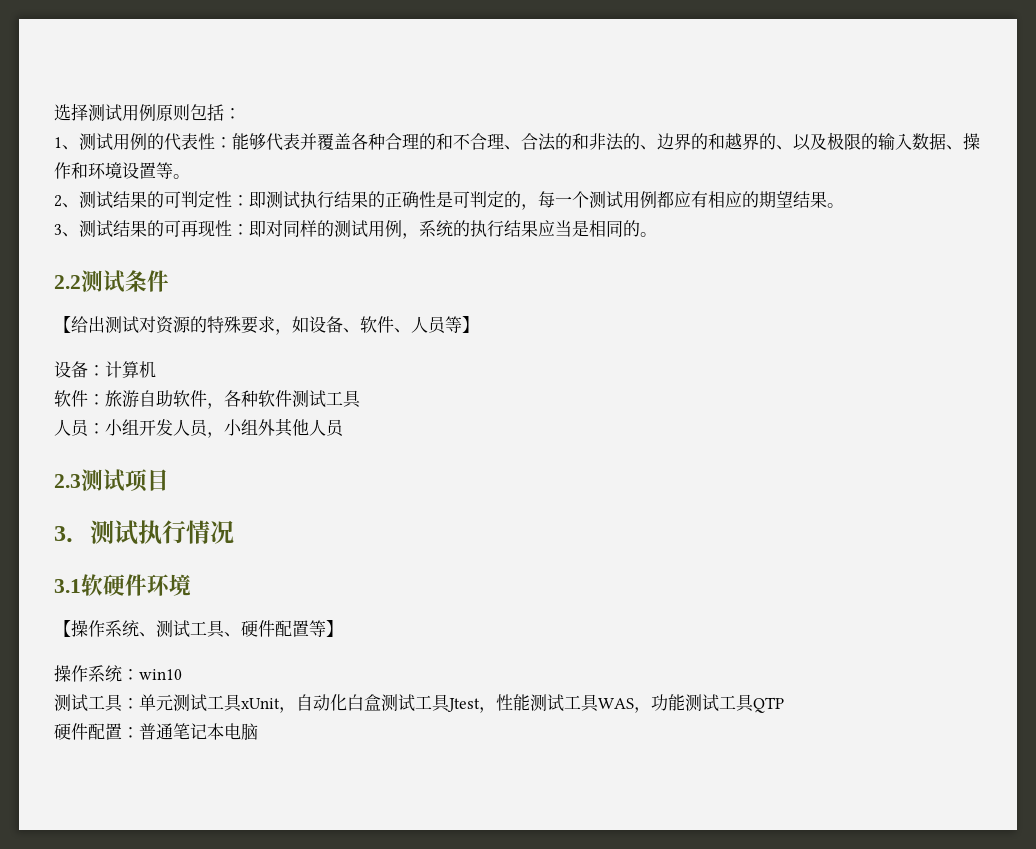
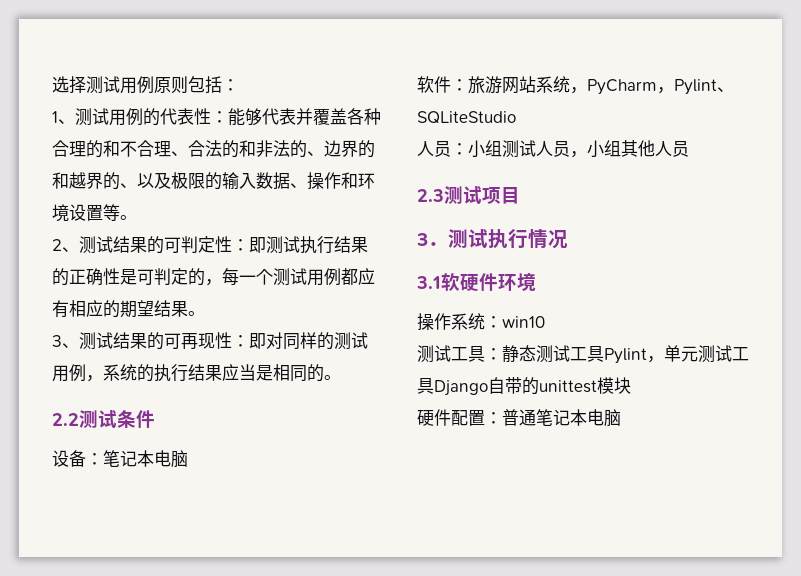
- 【给出测试对资源的特殊要求，如设备、软件、人员等】
- 设备：计算机
+ 设备：笔记本电脑
- 软件：旅游自助软件，各种软件测试工具
+ 软件：旅游网站系统，PyCharm，Pylint、SQLiteStudio
- 人员：小组开发人员，小组外其他人员
+ 人员：小组测试人员，小组其他人员
- 【操作系统、测试工具、硬件配置等】
- 测试工具：单元测试工具xUnit，自动化白盒测试工具Jtest，性能测试工具WAS，功能测试工具QTP
+ 测试工具：静态测试工具Pylint，单元测试工具Django自带的unittest模块

